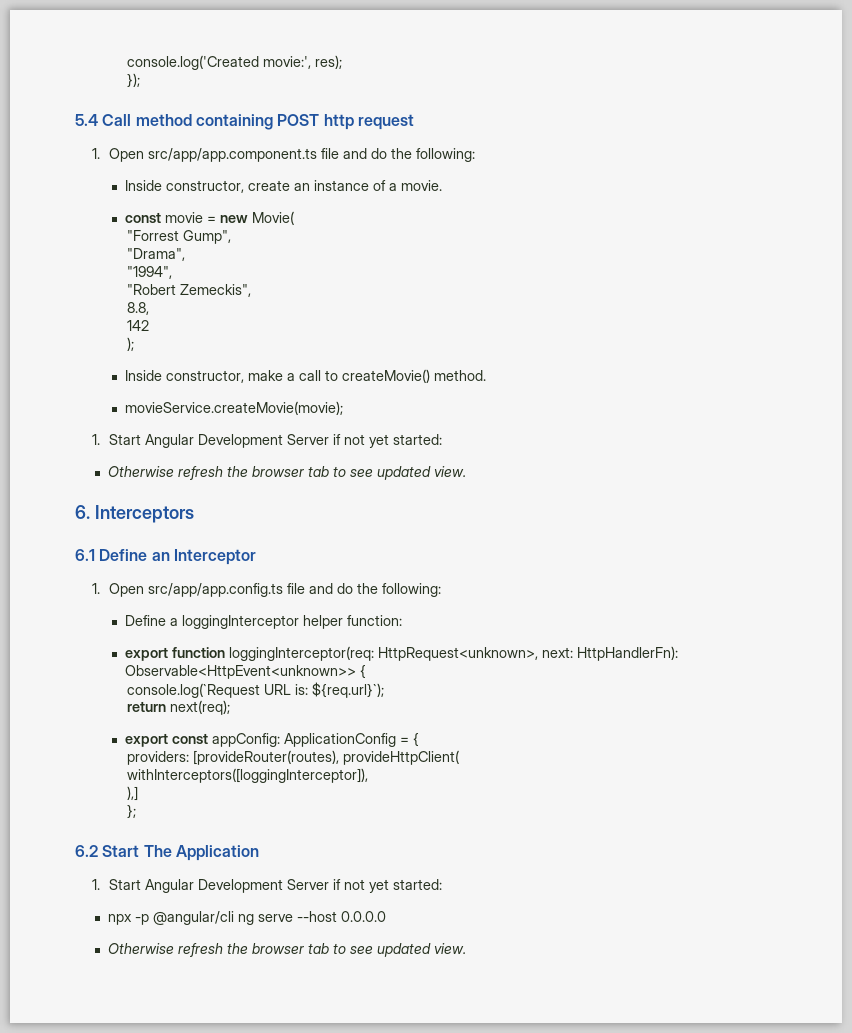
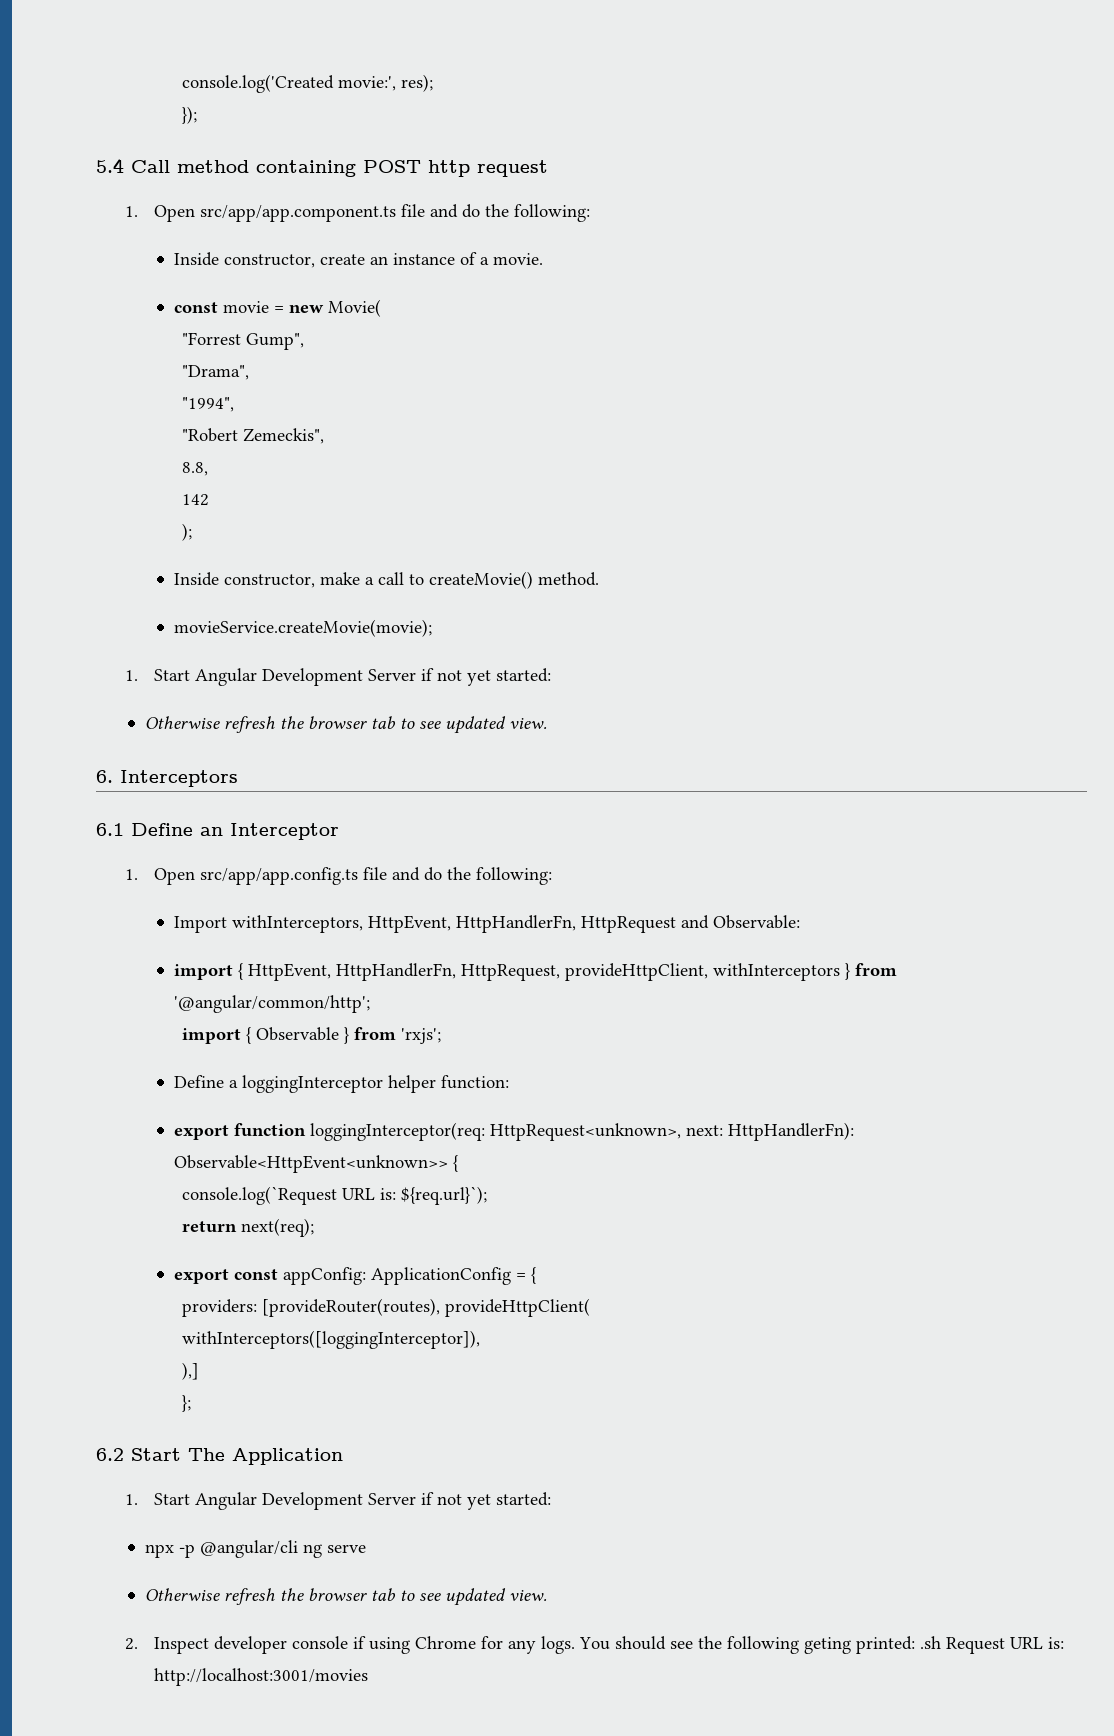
+ Import withInterceptors, HttpEvent, HttpHandlerFn, HttpRequest and Observable:
+ import { HttpEvent, HttpHandlerFn, HttpRequest, provideHttpClient, withInterceptors } from '@angular/common/http';
+ import { Observable } from 'rxjs';
- npx -p @angular/cli ng serve --host 0.0.0.0
+ npx -p @angular/cli ng serve
  Otherwise refresh the browser tab to see updated view.
+ 2. Inspect developer console if using Chrome for any logs. You should see the following geting printed: .sh Request URL is: http://localhost:3001/movies

